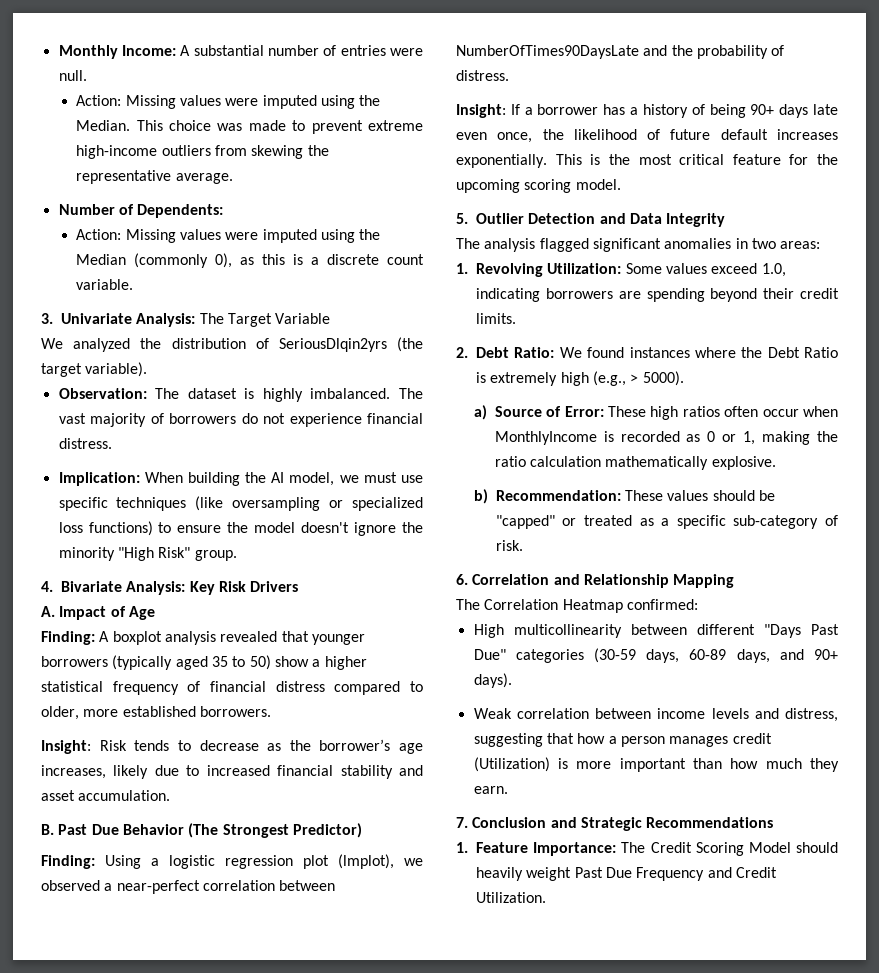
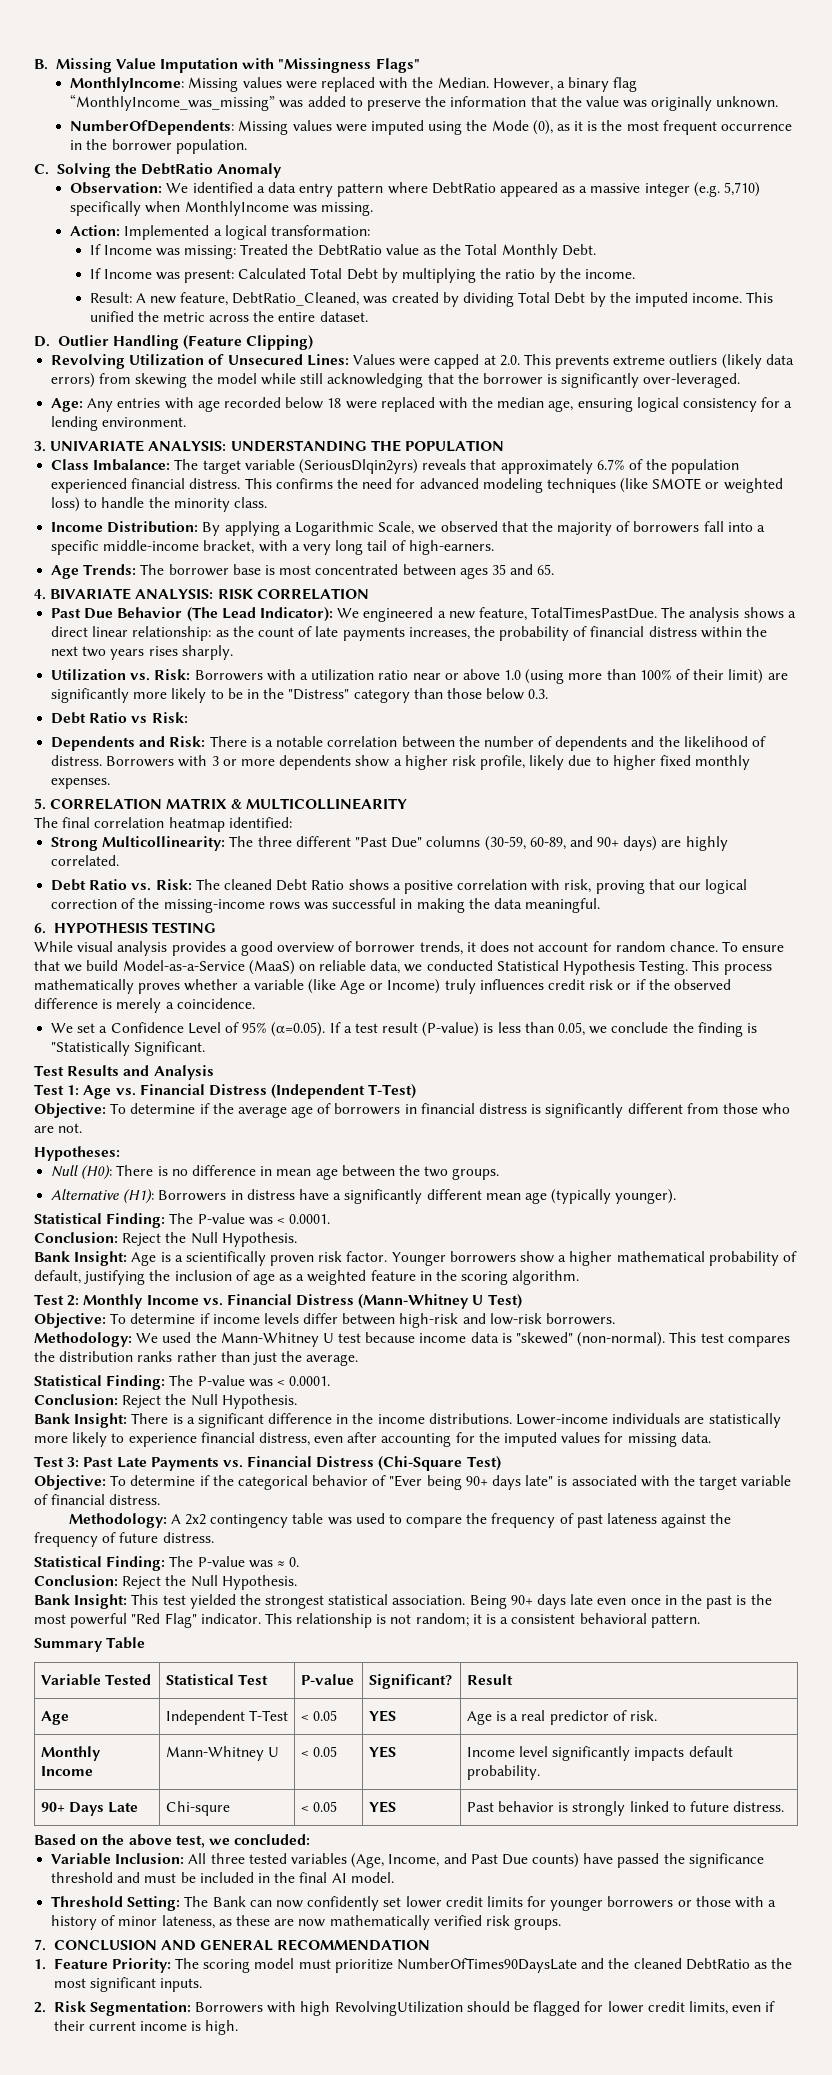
- Monthly Income: A substantial number of entries were null.
- Action: Missing values were imputed using the Median. This choice was made to prevent extreme high-income outliers from skewing the representative average.
- Number of Dependents:
- Action: Missing values were imputed using the Median (commonly 0), as this is a discrete count variable.
- 3. Univariate Analysis: The Target Variable
- We analyzed the distribution of SeriousDlqin2yrs (the target variable).
- Observation: The dataset is highly imbalanced. The vast majority of borrowers do not experience financial distress.
- Implication: When building the AI model, we must use specific techniques (like oversampling or specialized loss functions) to ensure the model doesn't ignore the minority "High Risk" group.
- 4. Bivariate Analysis: Key Risk Drivers
- A. Impact of Age
- Finding: A boxplot analysis revealed that younger borrowers (typically aged 35 to 50) show a higher statistical frequency of financial distress compared to older, more established borrowers.
- Insight: Risk tends to decrease as the borrower’s age increases, likely due to increased financial stability and asset accumulation.
- B. Past Due Behavior (The Strongest Predictor)
- Finding: Using a logistic regression plot (lmplot), we observed a near-perfect correlation between NumberOfTimes90DaysLate and the probability of distress.
- Insight: If a borrower has a history of being 90+ days late even once, the likelihood of future default increases exponentially. This is the most critical feature for the upcoming scoring model.
- 5. Outlier Detection and Data Integrity
- The analysis flagged significant anomalies in two areas:
- 1. Revolving Utilization: Some values exceed 1.0, indicating borrowers are spending beyond their credit limits.
- 2. Debt Ratio: We found instances where the Debt Ratio is extremely high (e.g., > 5000).
- a) Source of Error: These high ratios often occur when MonthlyIncome is recorded as 0 or 1, making the ratio calculation mathematically explosive.
- b) Recommendation: These values should be "capped" or treated as a specific sub-category of risk.
- 6. Correlation and Relationship Mapping
- The Correlation Heatmap confirmed:
- High multicollinearity between different "Days Past Due" categories (30-59 days, 60-89 days, and 90+ days).
- Weak correlation between income levels and distress, suggesting that how a person manages credit (Utilization) is more important than how much they earn.
- 7. Conclusion and Strategic Recommendations
- 1. Feature Importance: The Credit Scoring Model should heavily weight Past Due Frequency and Credit Utilization.
+ B. Missing Value Imputation with "Missingness Flags"
+ MonthlyIncome: Missing values were replaced with the Median. However, a binary flag “MonthlyIncome_was_missing” was added to preserve the information that the value was originally unknown.
+ NumberOfDependents: Missing values were imputed using the Mode (0), as it is the most frequent occurrence in the borrower population.
+ C. Solving the DebtRatio Anomaly
+ Observation: We identified a data entry pattern where DebtRatio appeared as a massive integer (e.g. 5,710) specifically when MonthlyIncome was missing.
+ Action: Implemented a logical transformation:
+ If Income was missing: Treated the DebtRatio value as the Total Monthly Debt.
+ If Income was present: Calculated Total Debt by multiplying the ratio by the income.
+ Result: A new feature, DebtRatio_Cleaned, was created by dividing Total Debt by the imputed income. This unified the metric across the entire dataset.
+ D. Outlier Handling (Feature Clipping)
+ Revolving Utilization of Unsecured Lines: Values were capped at 2.0. This prevents extreme outliers (likely data errors) from skewing the model while still acknowledging that the borrower is significantly over-leveraged.
+ Age: Any entries with age recorded below 18 were replaced with the median age, ensuring logical consistency for a lending environment.
+ 3. UNIVARIATE ANALYSIS: UNDERSTANDING THE POPULATION
+ Class Imbalance: The target variable (SeriousDlqin2yrs) reveals that approximately 6.7% of the population experienced financial distress. This confirms the need for advanced modeling techniques (like SMOTE or weighted loss) to handle the minority class.
+ Income Distribution: By applying a Logarithmic Scale, we observed that the majority of borrowers fall into a specific middle-income bracket, with a very long tail of high-earners.
+ Age Trends: The borrower base is most concentrated between ages 35 and 65.
+ 4. BIVARIATE ANALYSIS: RISK CORRELATION
+ Past Due Behavior (The Lead Indicator): We engineered a new feature, TotalTimesPastDue. The analysis shows a direct linear relationship: as the count of late payments increases, the probability of financial distress within the next two years rises sharply.
+ Utilization vs. Risk: Borrowers with a utilization ratio near or above 1.0 (using more than 100% of their limit) are significantly more likely to be in the "Distress" category than those below 0.3.
+ Debt Ratio vs Risk:
+ Dependents and Risk: There is a notable correlation between the number of dependents and the likelihood of distress. Borrowers with 3 or more dependents show a higher risk profile, likely due to higher fixed monthly expenses.
+ 5. CORRELATION MATRIX & MULTICOLLINEARITY
+ The final correlation heatmap identified:
+ Strong Multicollinearity: The three different "Past Due" columns (30-59, 60-89, and 90+ days) are highly correlated.
+ Debt Ratio vs. Risk: The cleaned Debt Ratio shows a positive correlation with risk, proving that our logical correction of the missing-income rows was successful in making the data meaningful.
+ 6. HYPOTHESIS TESTING
+ While visual analysis provides a good overview of borrower trends, it does not account for random chance. To ensure that we build Model-as-a-Service (MaaS) on reliable data, we conducted Statistical Hypothesis Testing. This process mathematically proves whether a variable (like Age or Income) truly influences credit risk or if the observed difference is merely a coincidence.
+ We set a Confidence Level of 95% (α=0.05). If a test result (P-value) is less than 0.05, we conclude the finding is "Statistically Significant.
+ Test Results and Analysis
+ Test 1: Age vs. Financial Distress (Independent T-Test)
+ Objective: To determine if the average age of borrowers in financial distress is significantly different from those who are not.
+ Hypotheses:
+ Null (H0): There is no difference in mean age between the two groups.
+ Alternative (H1): Borrowers in distress have a significantly different mean age (typically younger).
+ Statistical Finding: The P-value was < 0.0001.
+ Conclusion: Reject the Null Hypothesis.
+ Bank Insight: Age is a scientifically proven risk factor. Younger borrowers show a higher mathematical probability of default, justifying the inclusion of age as a weighted feature in the scoring algorithm.
+ Test 2: Monthly Income vs. Financial Distress (Mann-Whitney U Test)
+ Objective: To determine if income levels differ between high-risk and low-risk borrowers.
+ Methodology: We used the Mann-Whitney U test because income data is "skewed" (non-normal). This test compares the distribution ranks rather than just the average.
+ Statistical Finding: The P-value was < 0.0001.
+ Conclusion: Reject the Null Hypothesis.
+ Bank Insight: There is a significant difference in the income distributions. Lower-income individuals are statistically more likely to experience financial distress, even after accounting for the imputed values for missing data.
+ Test 3: Past Late Payments vs. Financial Distress (Chi-Square Test)
+ Objective: To determine if the categorical behavior of "Ever being 90+ days late" is associated with the target variable of financial distress.
+ Methodology: A 2x2 contingency table was used to compare the frequency of past lateness against the frequency of future distress.
+ Statistical Finding: The P-value was ≈ 0.
+ Conclusion: Reject the Null Hypothesis.
+ Bank Insight: This test yielded the strongest statistical association. Being 90+ days late even once in the past is the most powerful "Red Flag" indicator. This relationship is not random; it is a consistent behavioral pattern.
+ Summary Table
+ Variable Tested | Statistical Test | P-value | Significant? | Result
+ Age | Independent T-Test | < 0.05 | YES | Age is a real predictor of risk.
+ Monthly Income | Mann-Whitney U | < 0.05 | YES | Income level significantly impacts default probability.
+ 90+ Days Late | Chi-squre | < 0.05 | YES | Past behavior is strongly linked to future distress.
+ Based on the above test, we concluded:
+ Variable Inclusion: All three tested variables (Age, Income, and Past Due counts) have passed the significance threshold and must be included in the final AI model.
+ Threshold Setting: The Bank can now confidently set lower credit limits for younger borrowers or those with a history of minor lateness, as these are now mathematically verified risk groups.
+ 7. CONCLUSION AND GENERAL RECOMMENDATION
+ 1. Feature Priority: The scoring model must prioritize NumberOfTimes90DaysLate and the cleaned DebtRatio as the most significant inputs.
+ 2. Risk Segmentation: Borrowers with high RevolvingUtilization should be flagged for lower credit limits, even if their current income is high.

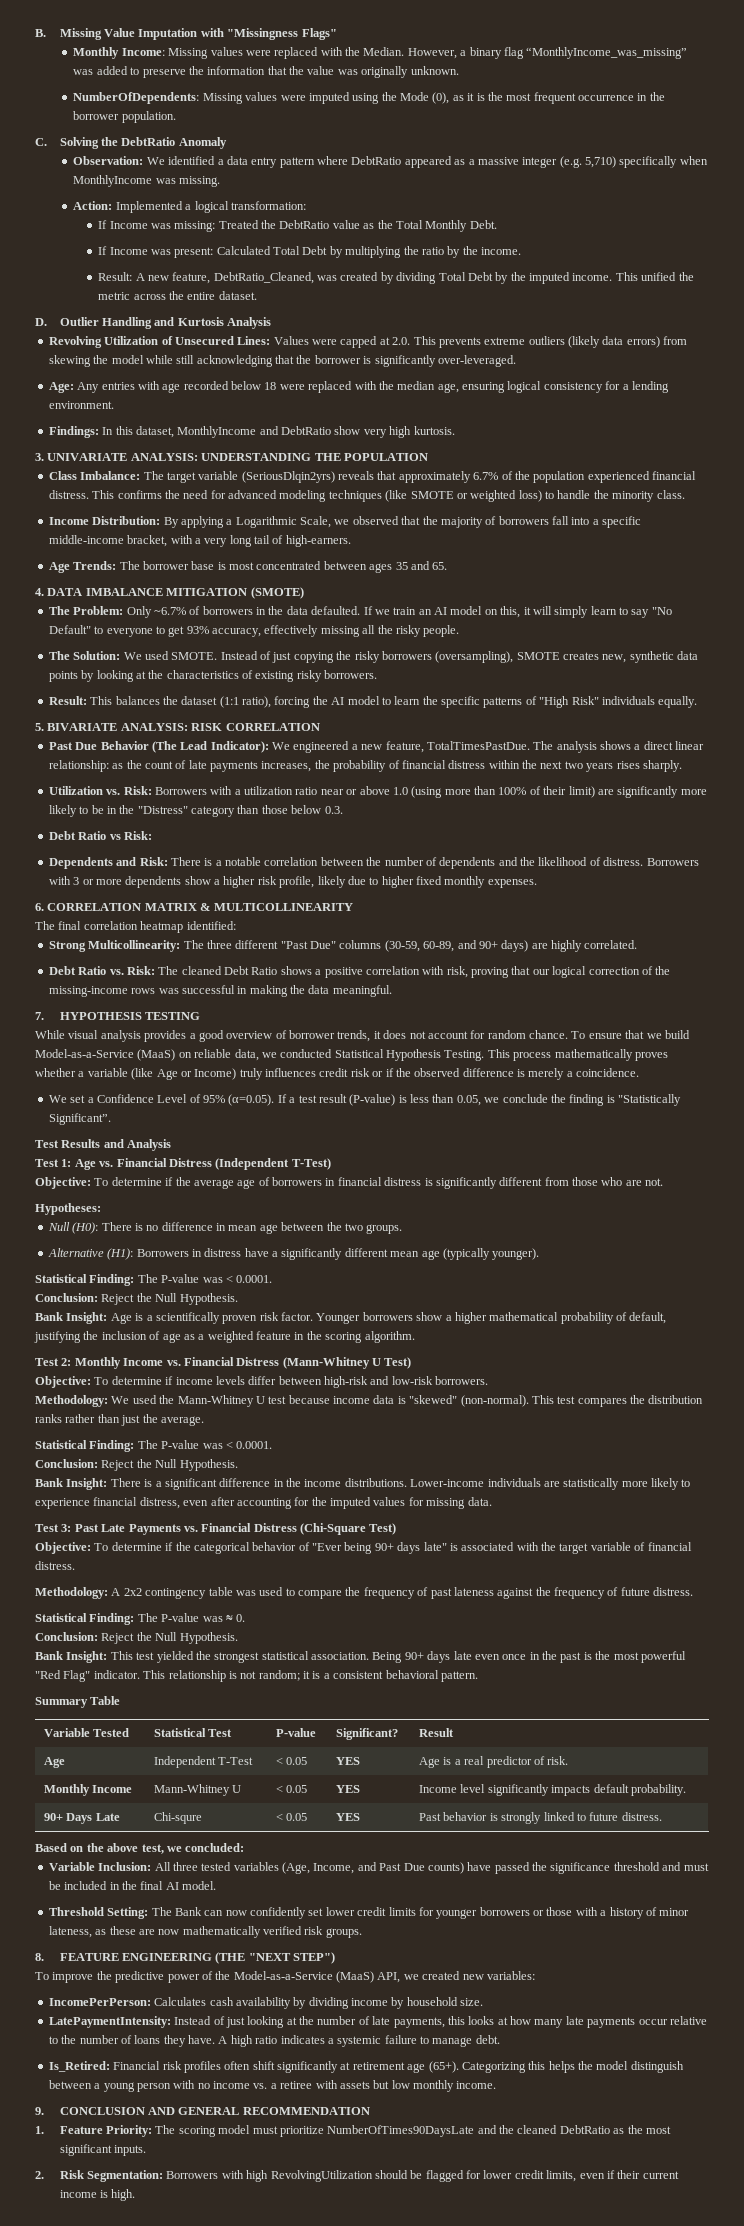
- MonthlyIncome: Missing values were replaced with the Median.
+ Monthly Income: Missing values were replaced with the Median.
- D. Outlier Handling (Feature Clipping)
+ D. Outlier Handling and Kurtosis Analysis
+ Findings: In this dataset, MonthlyIncome and DebtRatio show very high kurtosis.
- 4. BIVARIATE ANALYSIS: RISK CORRELATION
+ 4. DATA IMBALANCE MITIGATION (SMOTE)
+ The Problem: Only ~6.7% of borrowers in the data defaulted. If we train an AI model on this, it will simply learn to say "No Default" to everyone to get 93% accuracy, effectively missing all the risky people.
+ The Solution: We used SMOTE. Instead of just copying the risky borrowers (oversampling), SMOTE creates new, synthetic data points by looking at the characteristics of existing risky borrowers.
+ Result: This balances the dataset (1:1 ratio), forcing the AI model to learn the specific patterns of "High Risk" individuals equally.
+ 5. BIVARIATE ANALYSIS: RISK CORRELATION
- 5. CORRELATION MATRIX & MULTICOLLINEARITY
+ 6. CORRELATION MATRIX & MULTICOLLINEARITY
- 6. HYPOTHESIS TESTING
+ 7. HYPOTHESIS TESTING
- We set a Confidence Level of 95% (α=0.05). If a test result (P-value) is less than 0.05, we conclude the finding is "Statistically Significant.
+ We set a Confidence Level of 95% (α=0.05). If a test result (P-value) is less than 0.05, we conclude the finding is "Statistically Significant”.
- 7. CONCLUSION AND GENERAL RECOMMENDATION
+ 8. FEATURE ENGINEERING (THE "NEXT STEP")
+ To improve the predictive power of the Model-as-a-Service (MaaS) API, we created new variables:
+ IncomePerPerson: Calculates cash availability by dividing income by household size.
+ LatePaymentIntensity: Instead of just looking at the number of late payments, this looks at how many late payments occur relative to the number of loans they have. A high ratio indicates a systemic failure to manage debt.
+ Is_Retired: Financial risk profiles often shift significantly at retirement age (65+). Categorizing this helps the model distinguish between a young person with no income vs. a retiree with assets but low monthly income.
+ 9. CONCLUSION AND GENERAL RECOMMENDATION

